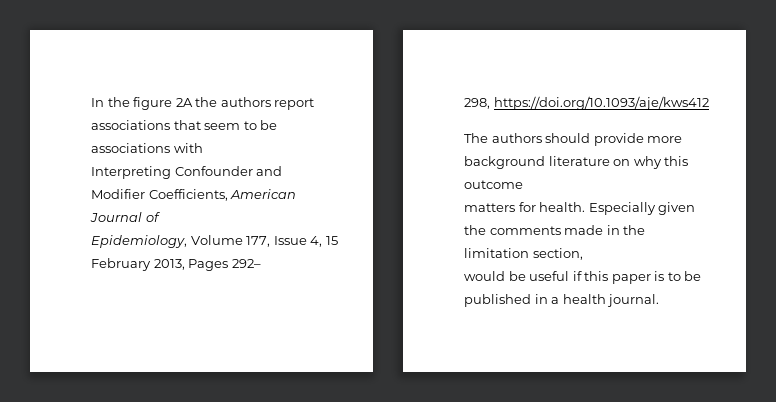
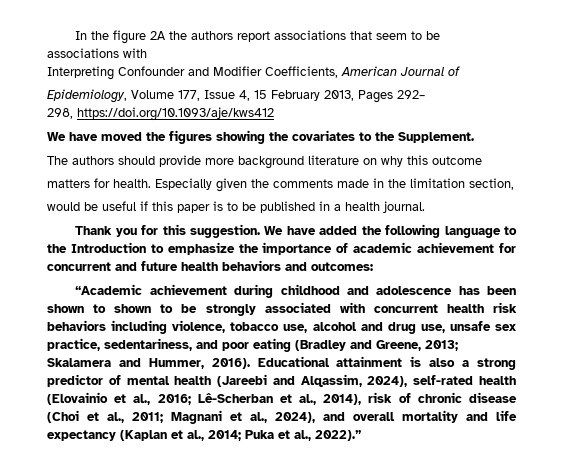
+ We have moved the figures showing the covariates to the Supplement.
+ Thank you for this suggestion. We have added the following language to the Introduction to emphasize the importance of academic achievement for concurrent and future health behaviors and outcomes:
+ “Academic achievement during childhood and adolescence has been shown to shown to be strongly associated with concurrent health risk behaviors including violence, tobacco use, alcohol and drug use, unsafe sex practice, sedentariness, and poor eating (Bradley and Greene, 2013; Skalamera and Hummer, 2016). Educational attainment is also a strong predictor of mental health (Jareebi and Alqassim, 2024), self-rated health (Elovainio et al., 2016; Lê-Scherban et al., 2014), risk of chronic disease (Choi et al., 2011; Magnani et al., 2024), and overall mortality and life expectancy (Kaplan et al., 2014; Puka et al., 2022).”

